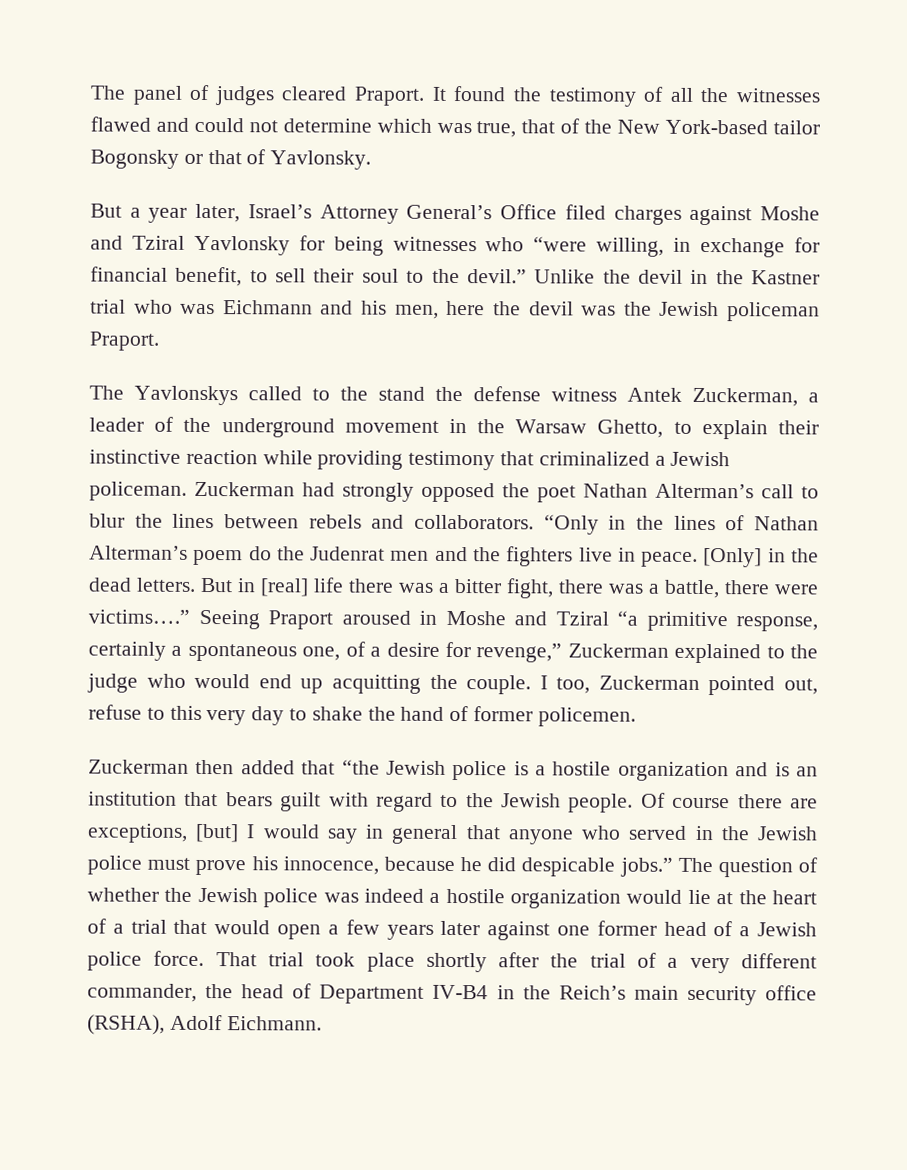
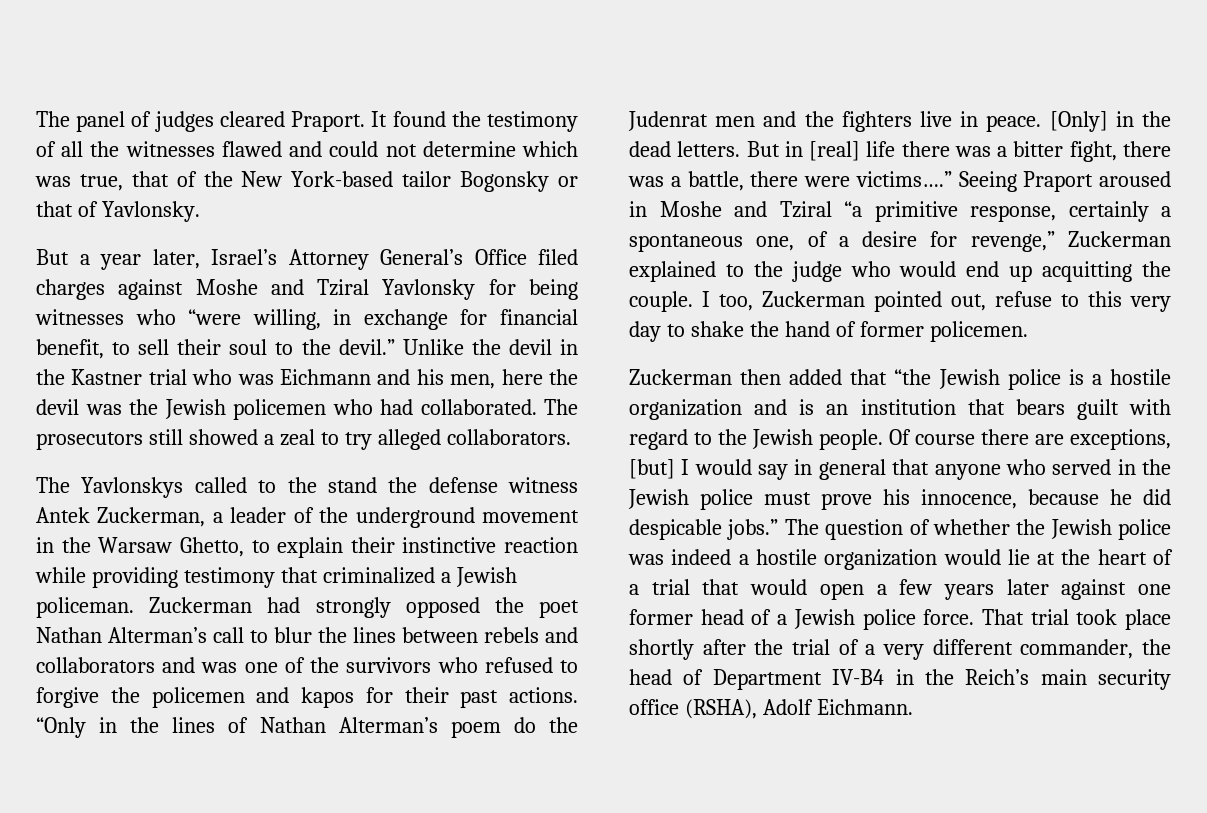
- Unlike the devil in the Kastner trial who was Eichmann and his men, here the devil was the Jewish policeman Praport.
+ Unlike the devil in the Kastner trial who was Eichmann and his men, here the devil was the Jewish policemen who had collaborated. The prosecutors still showed a zeal to try alleged collaborators.
- Zuckerman had strongly opposed the poet Nathan Alterman’s call to blur the lines between rebels and collaborators.
+ Zuckerman had strongly opposed the poet Nathan Alterman’s call to blur the lines between rebels and collaborators and was one of the survivors who refused to forgive the policemen and kapos for their past actions.

